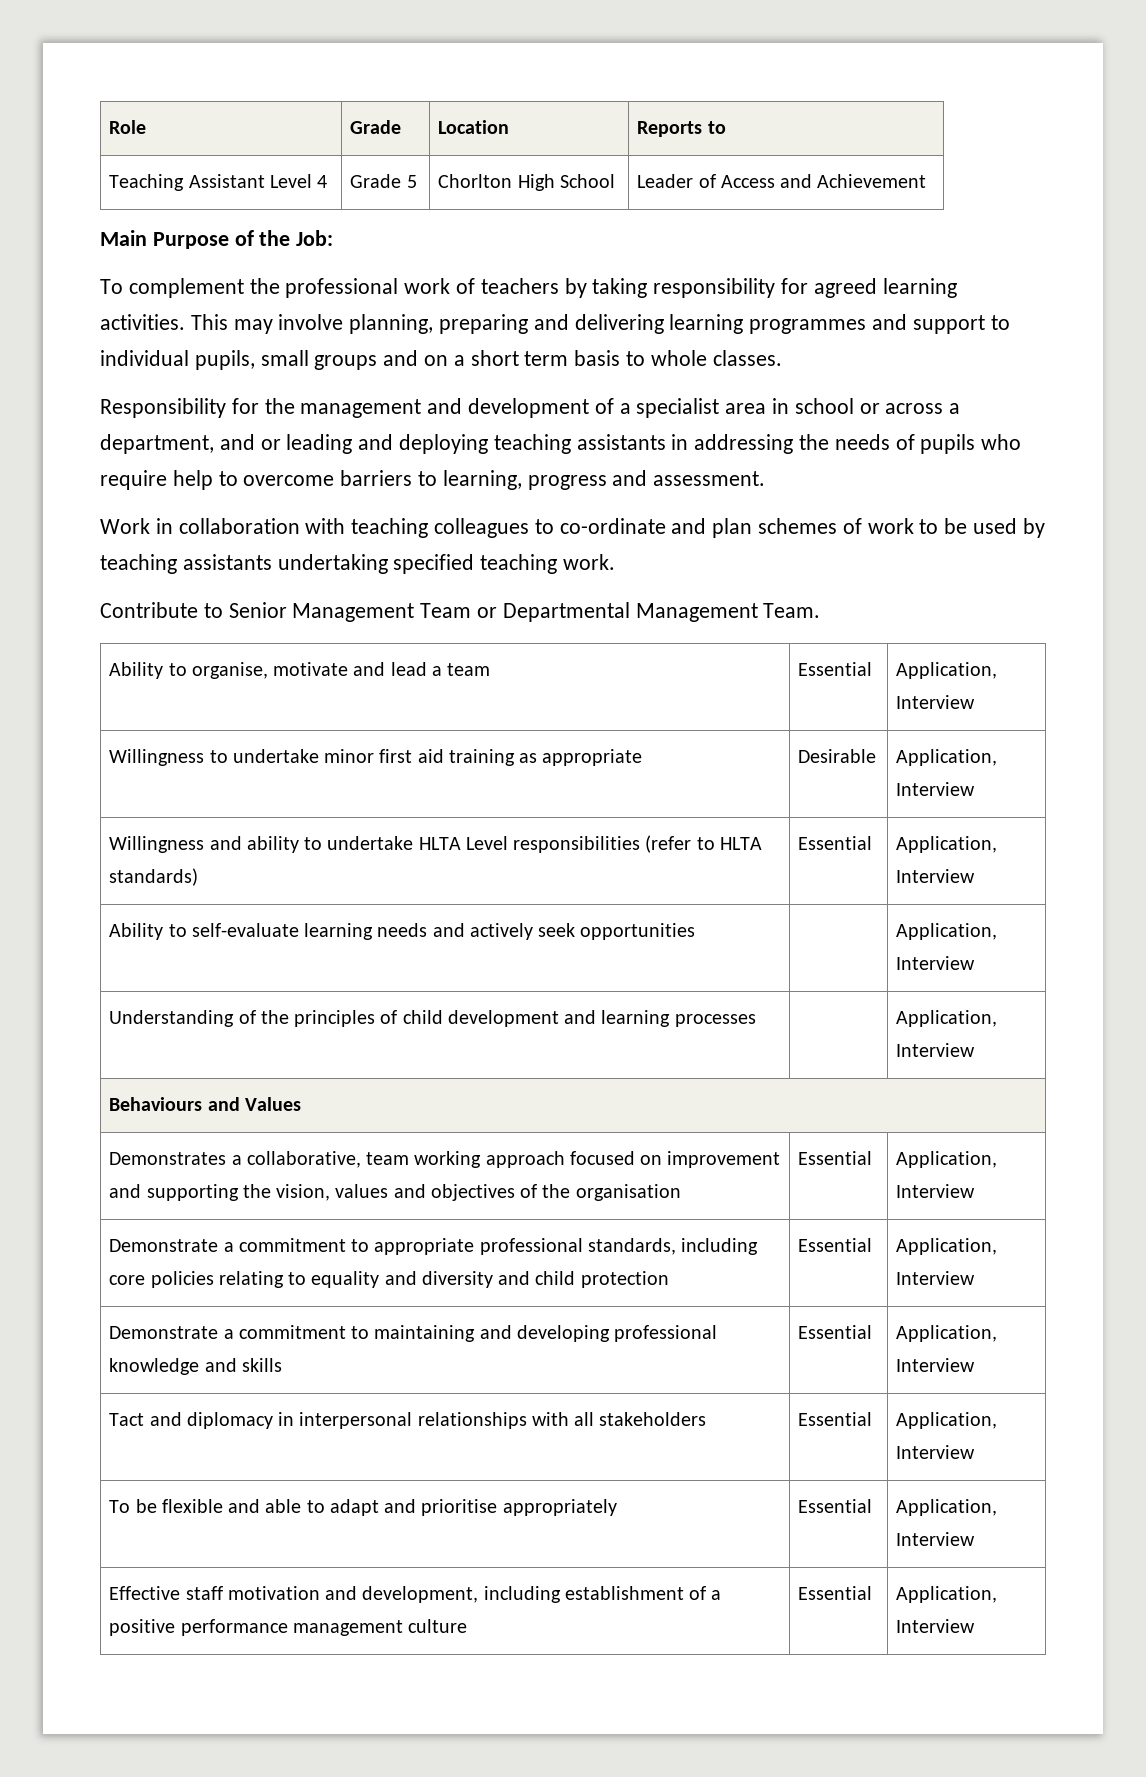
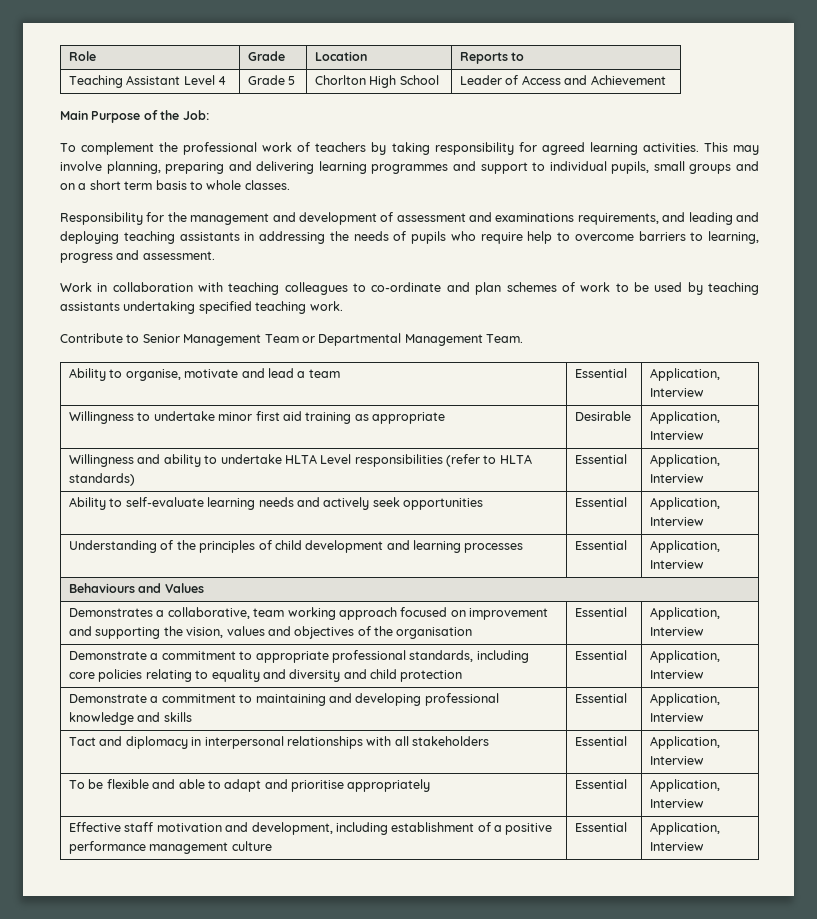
- Responsibility for the management and development of a specialist area in school or across a department, and or leading and deploying teaching assistants in addressing the needs of pupils who require help to overcome barriers to learning, progress and assessment.
+ Responsibility for the management and development of assessment and examinations requirements, and leading and deploying teaching assistants in addressing the needs of pupils who require help to overcome barriers to learning, progress and assessment.
- Ability to self-evaluate learning needs and actively seek opportunities | | Application, Interview
+ Ability to self-evaluate learning needs and actively seek opportunities | Essential | Application, Interview
- Understanding of the principles of child development and learning processes | | Application, Interview
+ Understanding of the principles of child development and learning processes | Essential | Application, Interview

